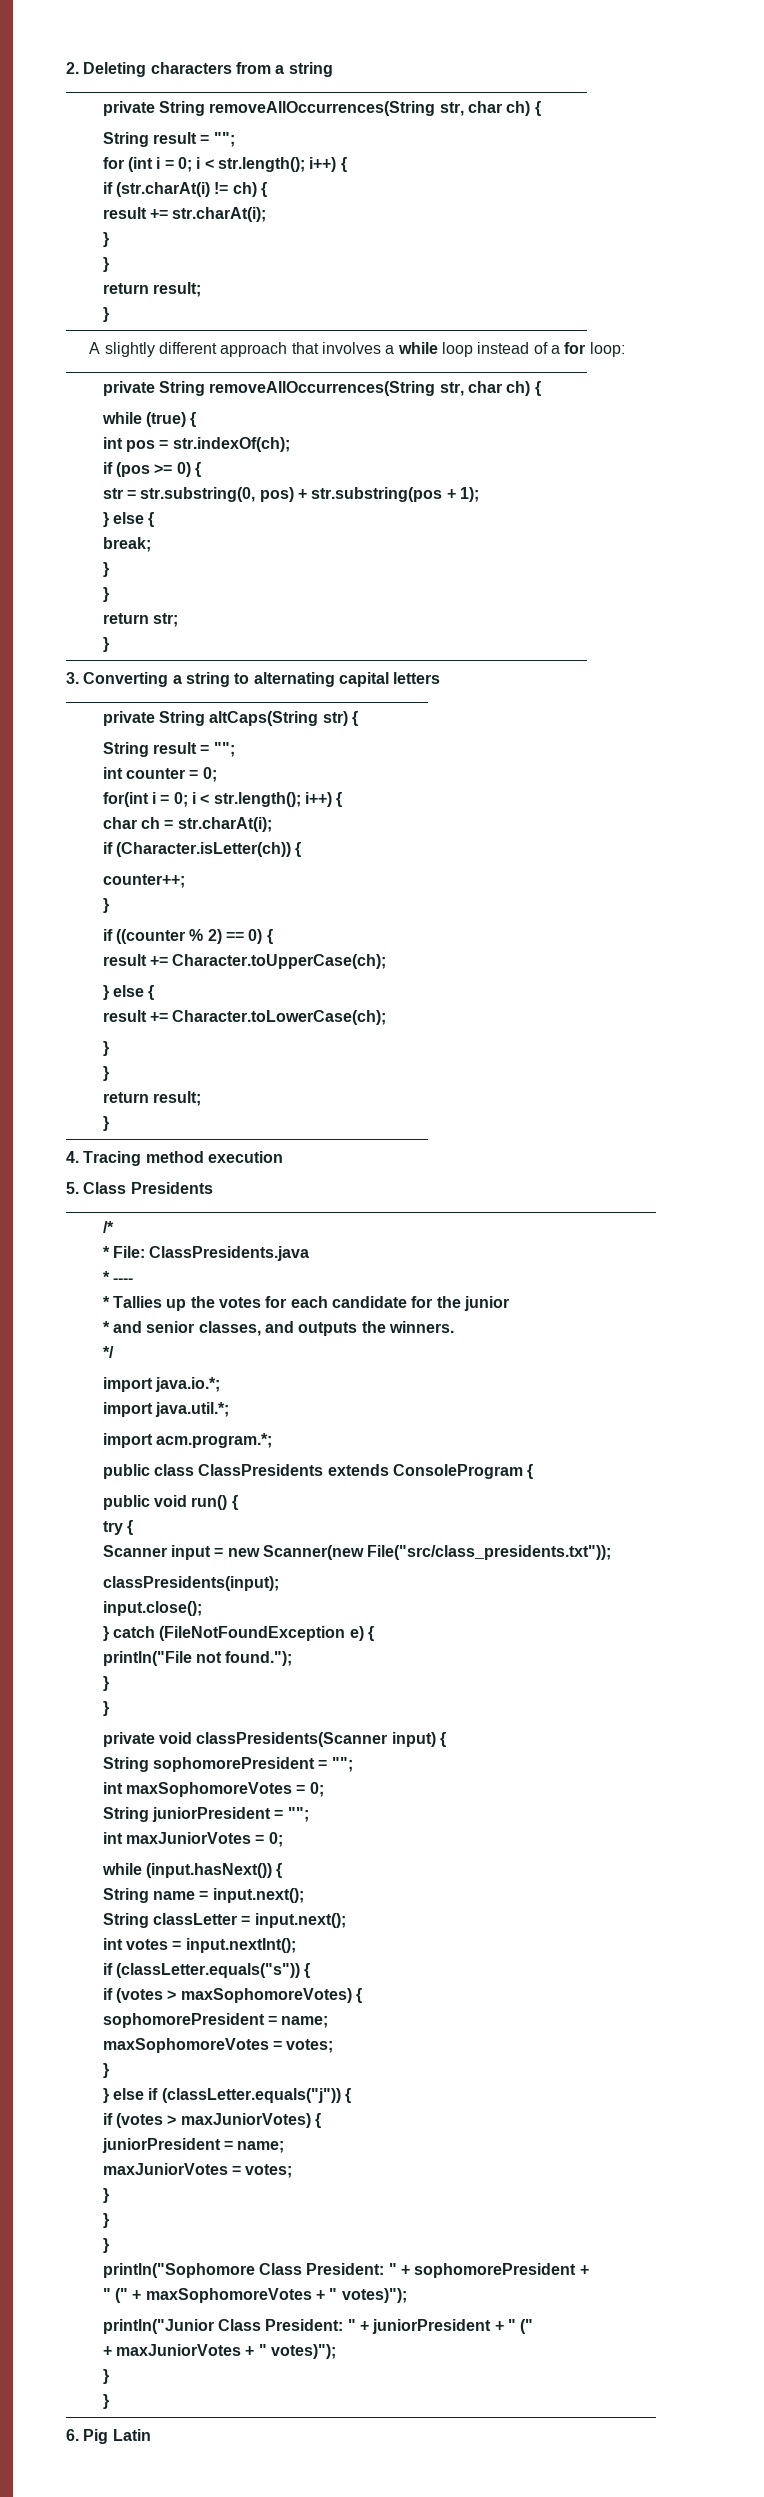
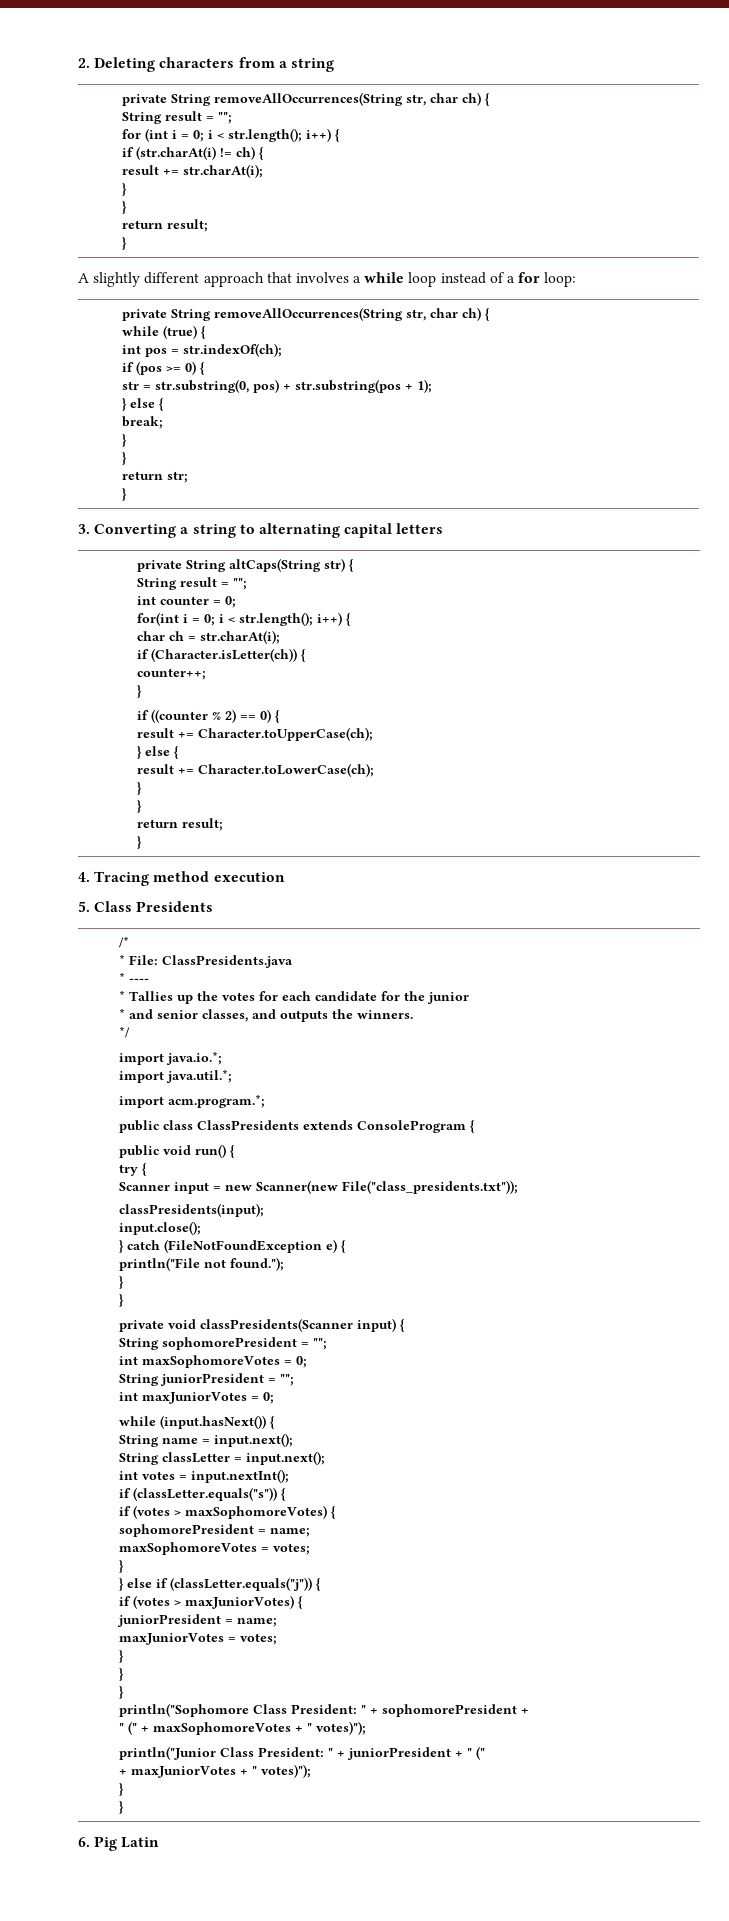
- Scanner input = new Scanner(new File("src/class_presidents.txt"));
+ Scanner input = new Scanner(new File("class_presidents.txt"));

